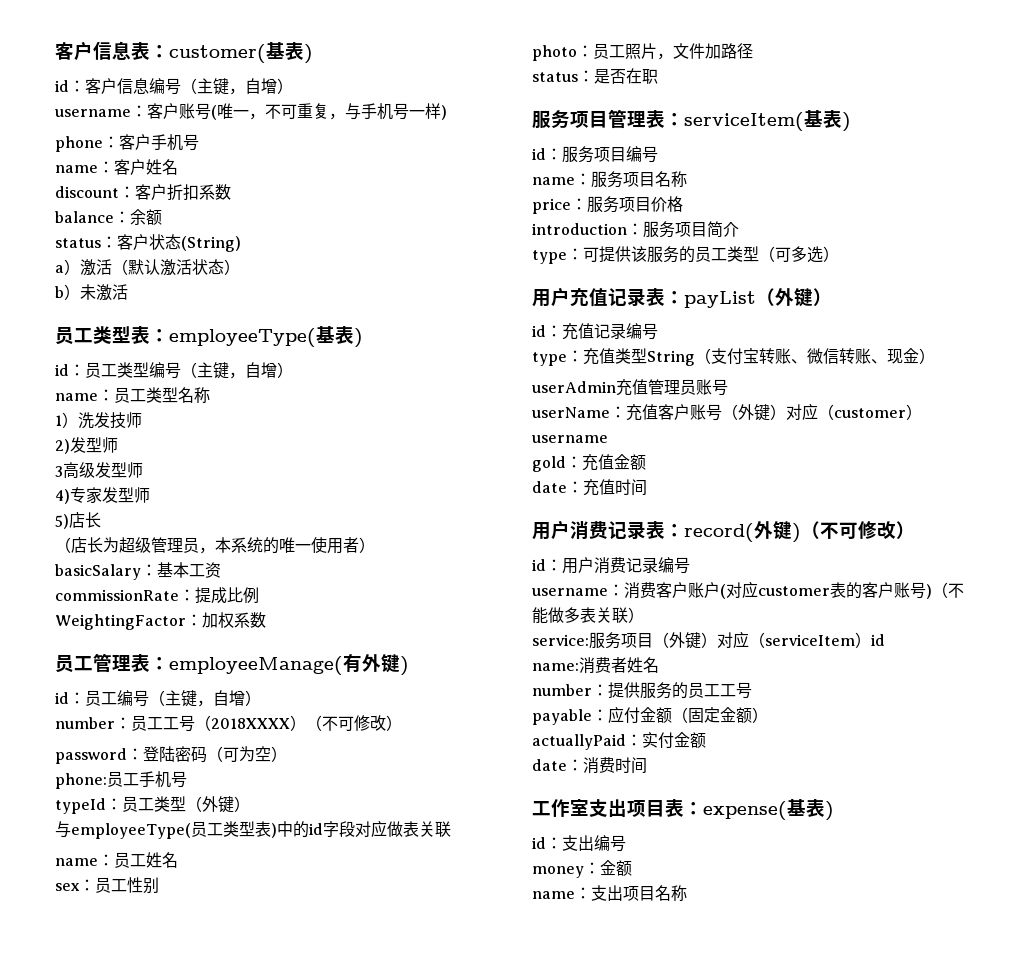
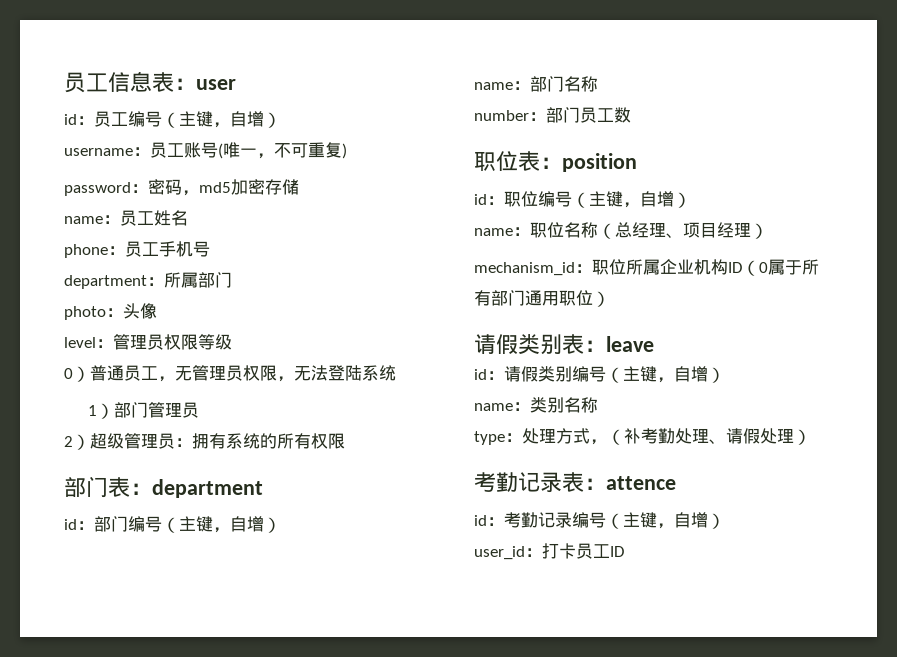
- 客户信息表：customer(基表)
- id：客户信息编号（主键，自增）
- username：客户账号(唯一，不可重复，与手机号一样)
- phone：客户手机号
- name：客户姓名
- discount：客户折扣系数
- balance：余额
- status：客户状态(String)
- a）激活（默认激活状态）
- b）未激活
- 员工类型表：employeeType(基表)
- id：员工类型编号（主键，自增）
- name：员工类型名称
- 1）洗发技师
- 2)发型师
- 3高级发型师
- 4)专家发型师
- 5)店长
- （店长为超级管理员，本系统的唯一使用者）
- basicSalary：基本工资
- commissionRate：提成比例
- WeightingFactor：加权系数
- 员工管理表：employeeManage(有外键)
+ 员工信息表：user
- number：员工工号（2018XXXX）（不可修改）
- password：登陆密码（可为空）
- phone:员工手机号
- typeId：员工类型（外键）
- 与employeeType(员工类型表)中的id字段对应做表关联
+ username：员工账号(唯一，不可重复)
+ password：密码，md5加密存储
  name：员工姓名
- sex：员工性别
- photo：员工照片，文件加路径
- status：是否在职
- 服务项目管理表：serviceItem(基表)
- id：服务项目编号
- name：服务项目名称
- price：服务项目价格
- introduction：服务项目简介
- type：可提供该服务的员工类型（可多选）
- 用户充值记录表：payList（外键）
- id：充值记录编号
- type：充值类型String（支付宝转账、微信转账、现金）
- userAdmin充值管理员账号
- userName：充值客户账号（外键）对应（customer）username
- gold：充值金额
- date：充值时间
- 用户消费记录表：record(外键)（不可修改）
- id：用户消费记录编号
- username：消费客户账户(对应customer表的客户账号)（不能做多表关联）
- service:服务项目（外键）对应（serviceItem）id
- name:消费者姓名
- number：提供服务的员工工号
- payable：应付金额（固定金额）
- actuallyPaid：实付金额
- date：消费时间
- 工作室支出项目表：expense(基表)
- id：支出编号
- money：金额
- name：支出项目名称
+ phone：员工手机号
+ department：所属部门
+ photo：头像
+ level：管理员权限等级
+ 0）普通员工，无管理员权限，无法登陆系统
+ 1）部门管理员
+ 2）超级管理员：拥有系统的所有权限
+ 部门表：department
+ id：部门编号（主键，自增）
+ name：部门名称
+ number：部门员工数
+ 职位表：position
+ id：职位编号（主键，自增）
+ name：职位名称（总经理、项目经理）
+ mechanism_id：职位所属企业机构ID（0属于所有部门通用职位）
+ 请假类别表：leave
+ id：请假类别编号（主键，自增）
+ name：类别名称
+ type：处理方式，（补考勤处理、请假处理）
+ 考勤记录表：attence
+ id：考勤记录编号（主键，自增）
+ user_id：打卡员工ID

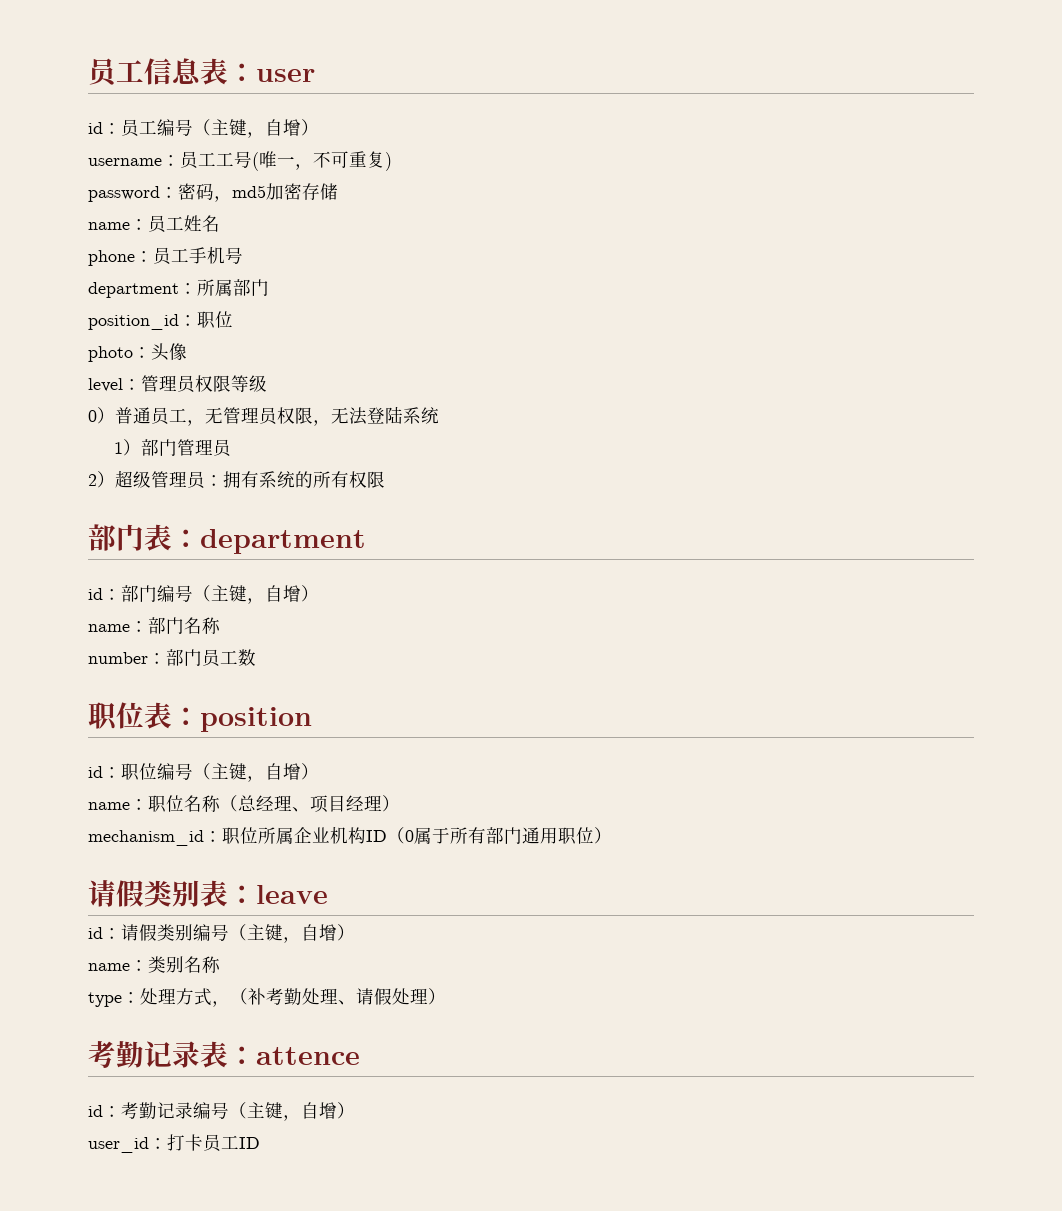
- username：员工账号(唯一，不可重复)
+ username：员工工号(唯一，不可重复)
+ position_id：职位

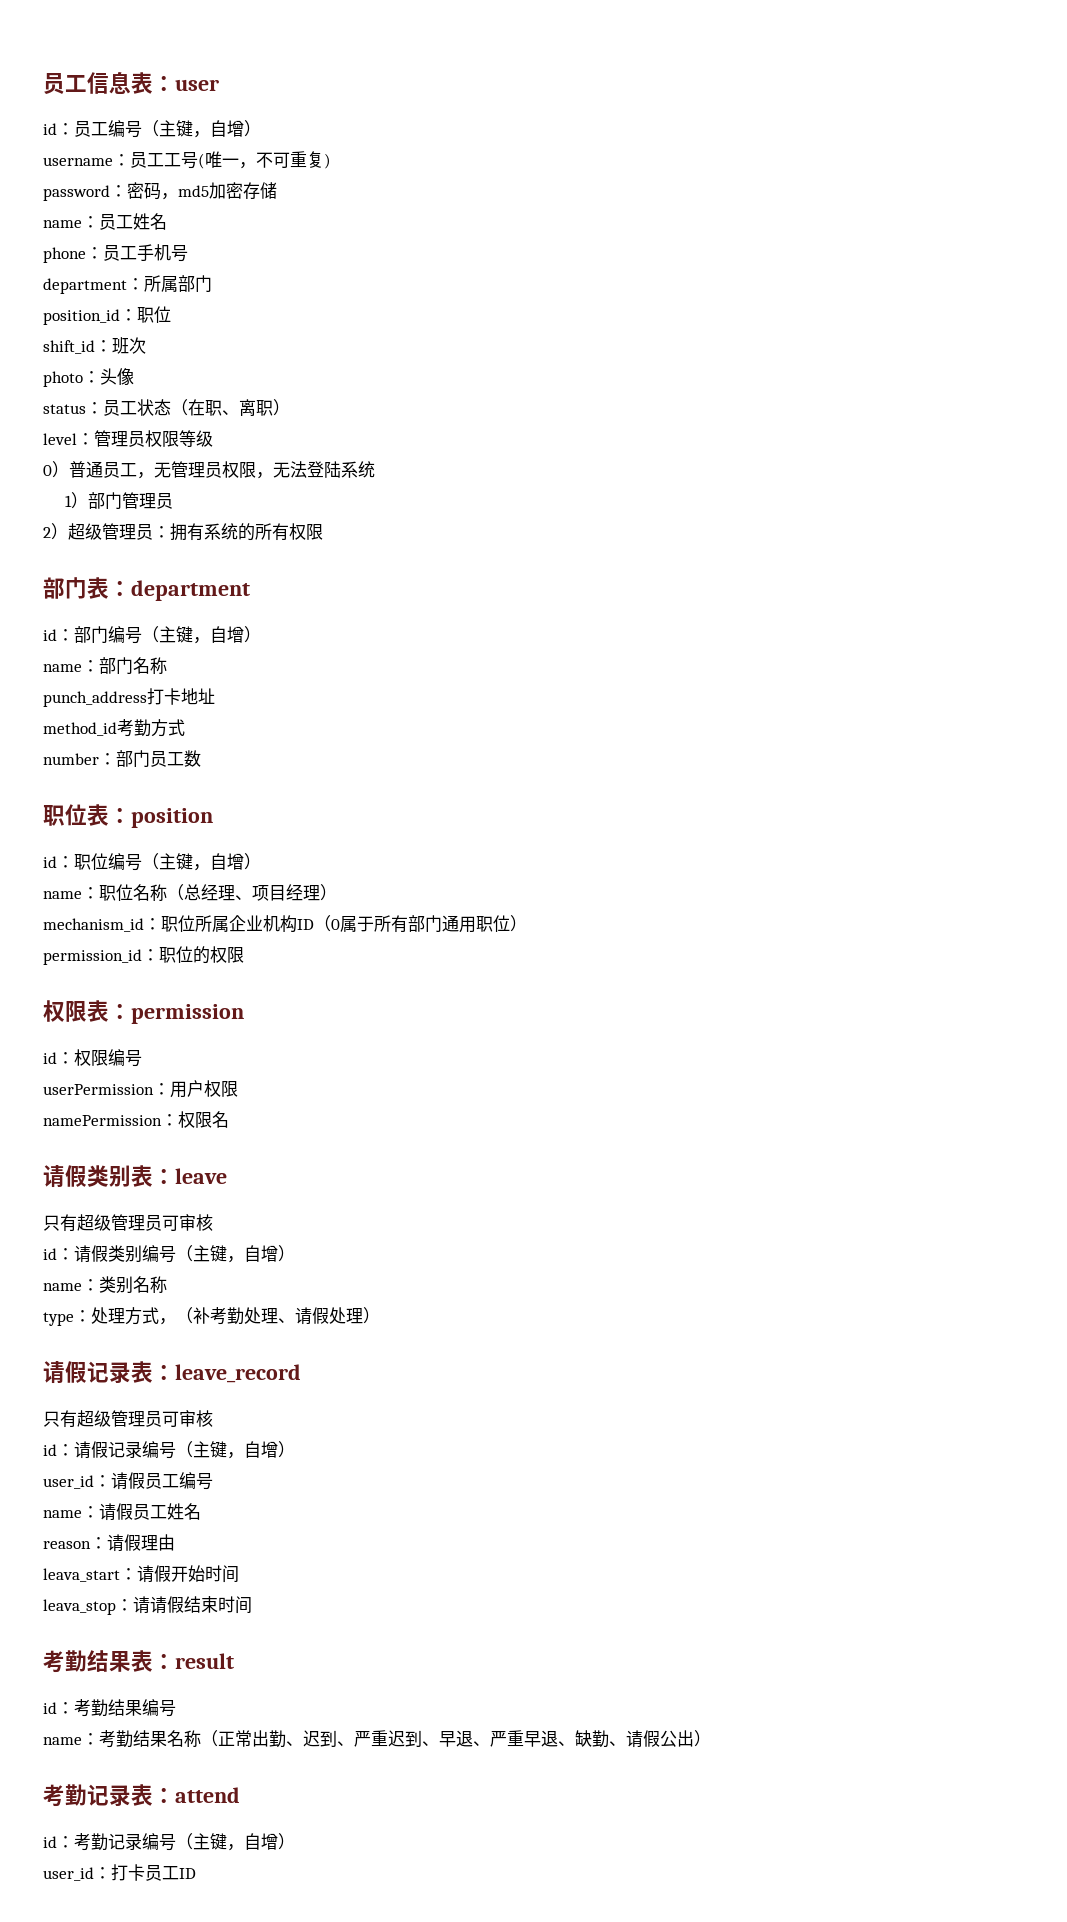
+ shift_id：班次
+ status：员工状态（在职、离职）
+ punch_address打卡地址
+ method_id考勤方式
+ permission_id：职位的权限
+ 权限表：permission
+ id：权限编号
+ userPermission：用户权限
+ namePermission：权限名
  请假类别表：leave
+ 只有超级管理员可审核
+ 请假记录表：leave_record
+ 只有超级管理员可审核
+ id：请假记录编号（主键，自增）
+ user_id：请假员工编号
+ name：请假员工姓名
+ reason：请假理由
+ leava_start：请假开始时间
+ leava_stop：请请假结束时间
+ 考勤结果表：result
+ id：考勤结果编号
+ name：考勤结果名称（正常出勤、迟到、严重迟到、早退、严重早退、缺勤、请假公出）
- 考勤记录表：attence
+ 考勤记录表：attend

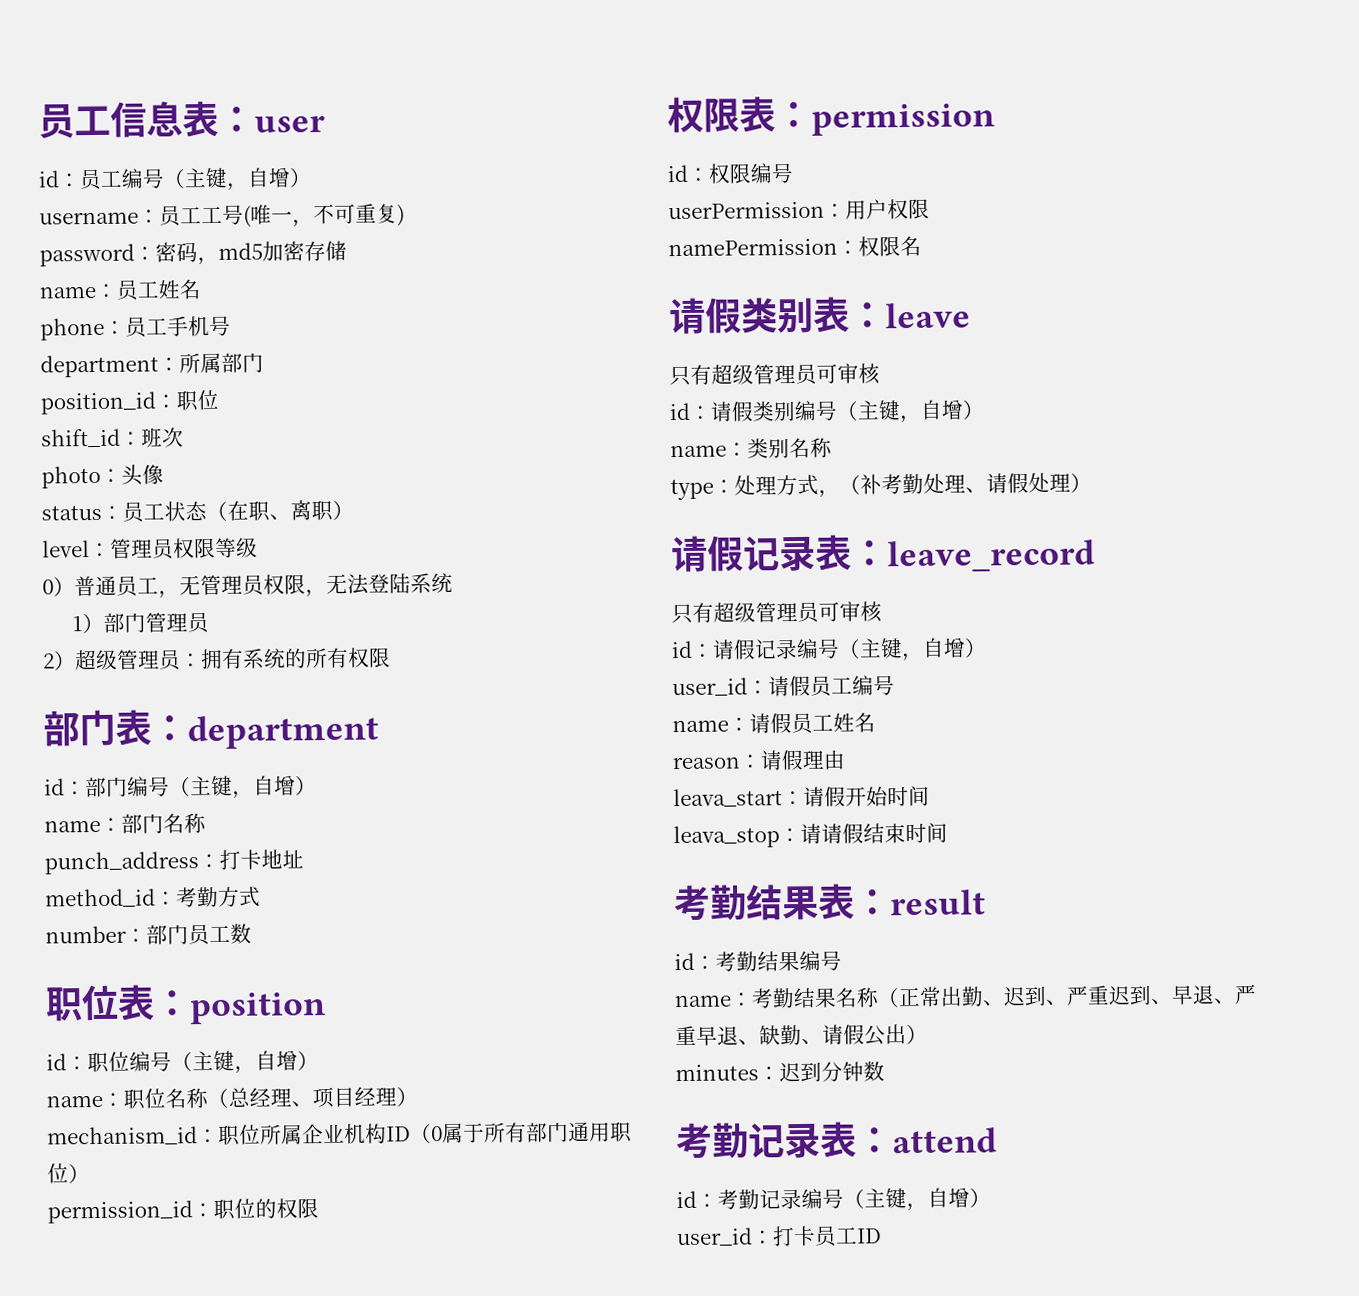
- punch_address打卡地址
+ punch_address：打卡地址
- method_id考勤方式
+ method_id：考勤方式
+ minutes：迟到分钟数

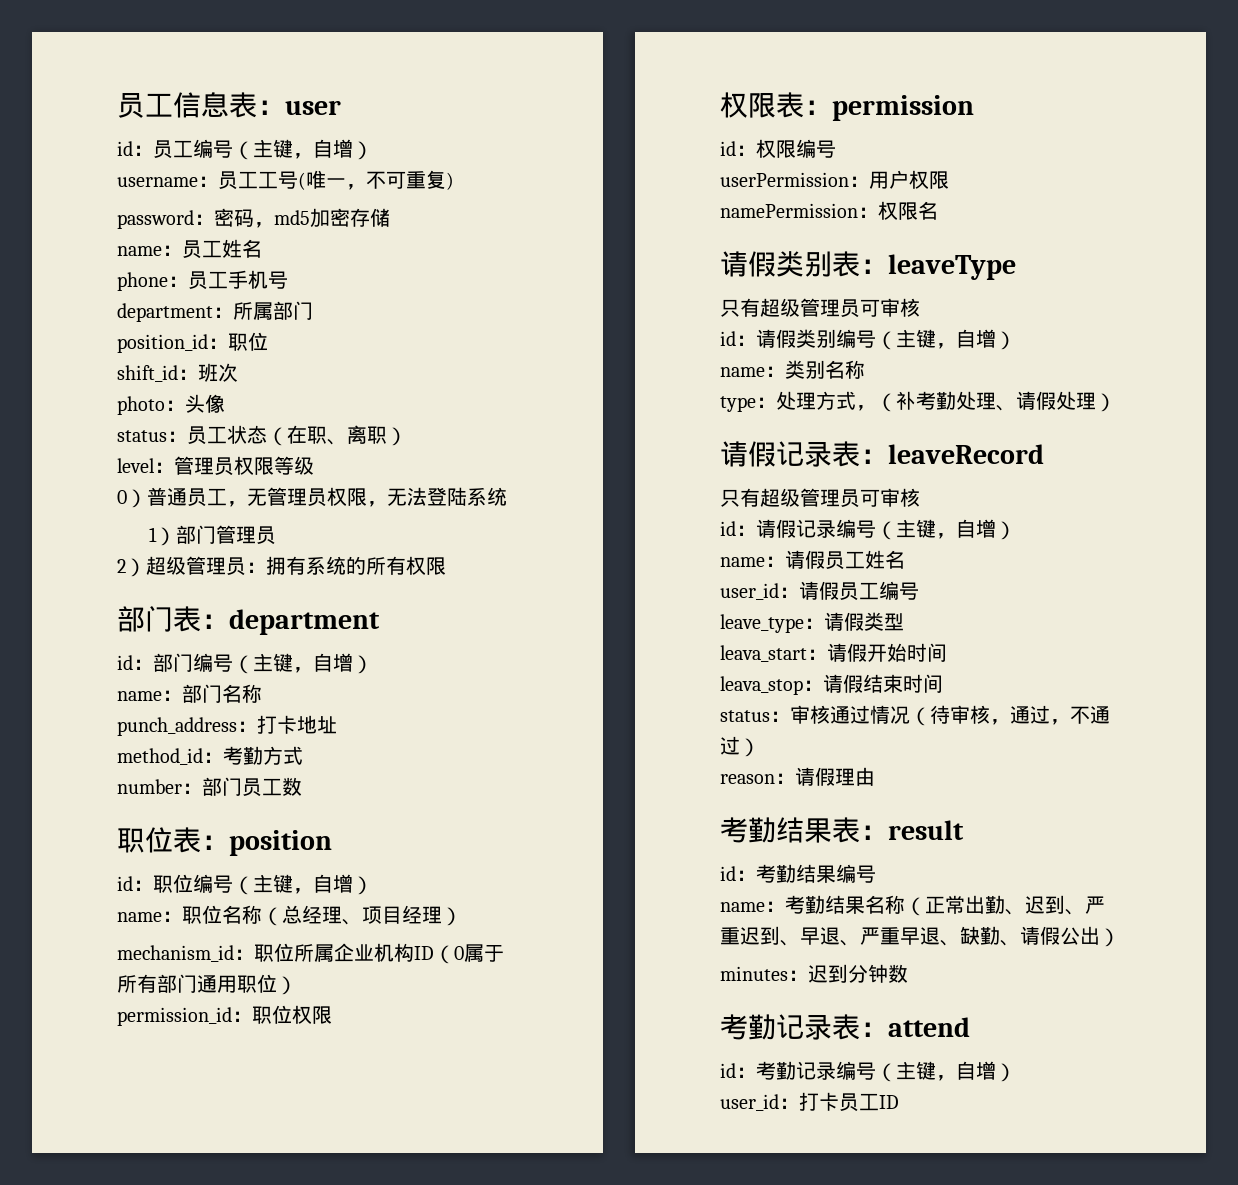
- permission_id：职位的权限
+ permission_id：职位权限
- 请假类别表：leave
+ 请假类别表：leaveType
- 请假记录表：leave_record
+ 请假记录表：leaveRecord
+ name：请假员工姓名
- name：请假员工姓名
- reason：请假理由
+ leave_type：请假类型
- leava_stop：请请假结束时间
+ leava_stop：请假结束时间
+ status：审核通过情况（待审核，通过，不通过）
+ reason：请假理由

